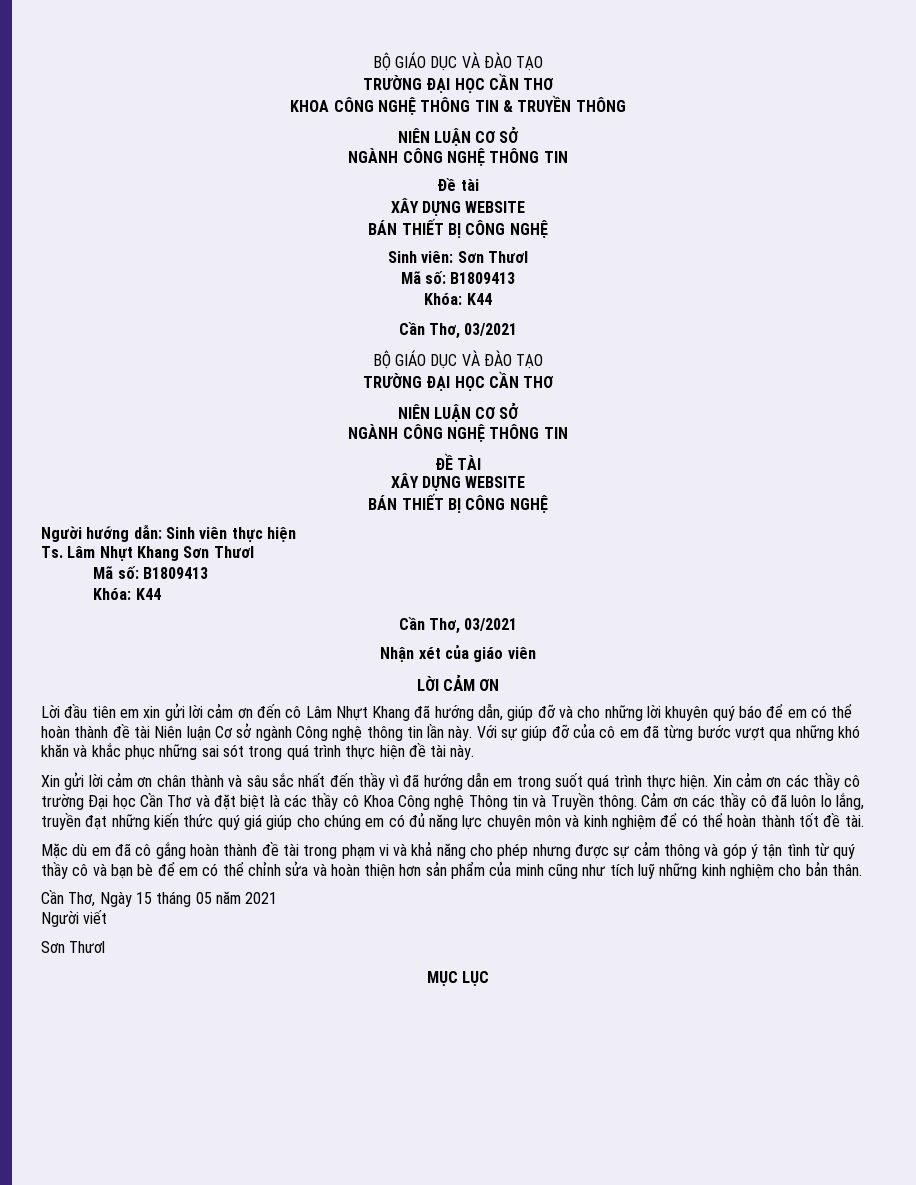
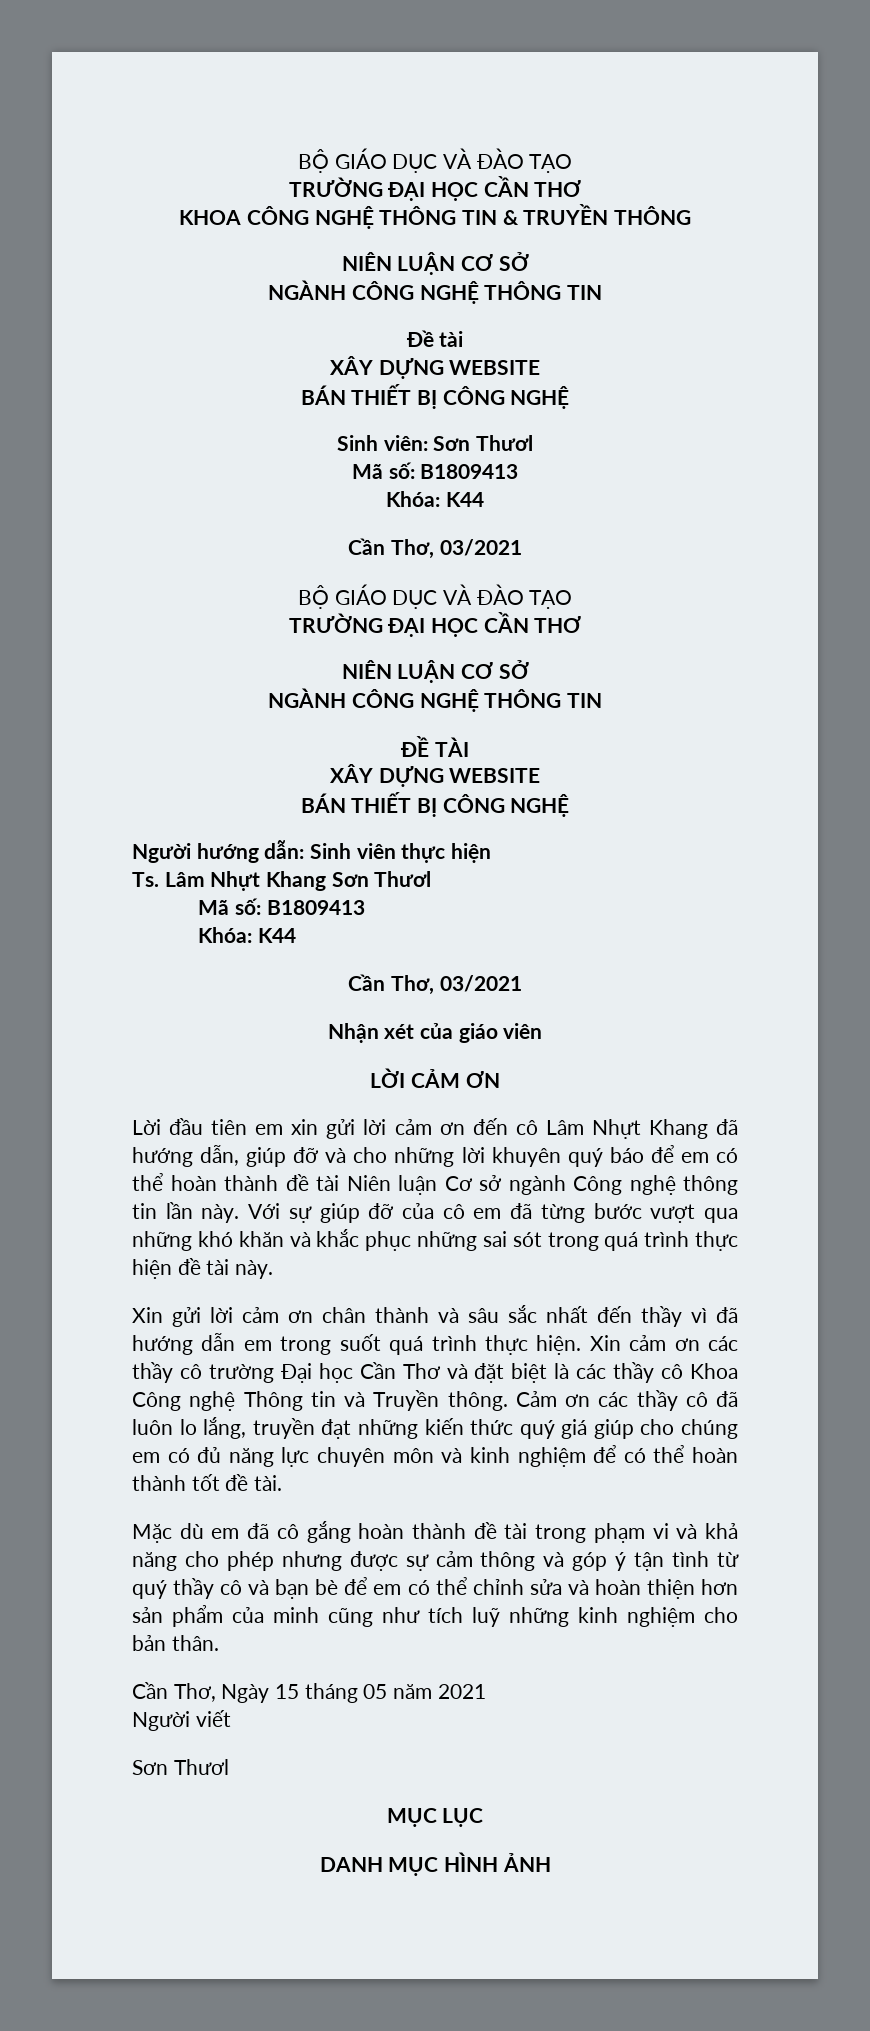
+ DANH MỤC HÌNH ẢNH

